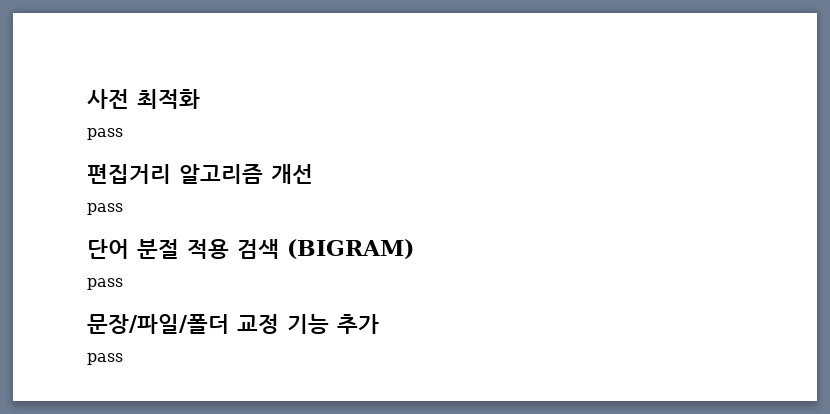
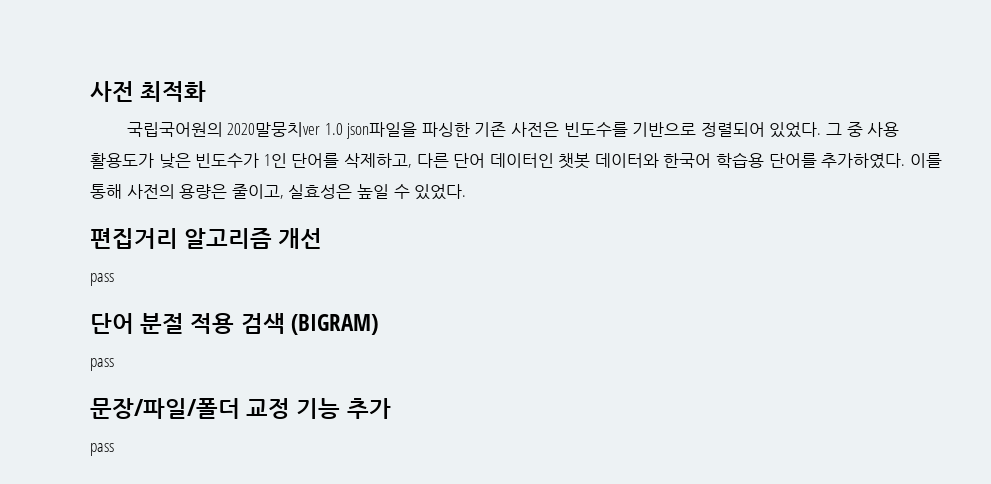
  사전 최적화
- pass
+ 국립국어원의 2020말뭉치ver 1.0 json파일을 파싱한 기존 사전은 빈도수를 기반으로 정렬되어 있었다. 그 중 사용 활용도가 낮은 빈도수가 1인 단어를 삭제하고, 다른 단어 데이터인 챗봇 데이터와 한국어 학습용 단어를 추가하였다. 이를 통해 사전의 용량은 줄이고, 실효성은 높일 수 있었다.

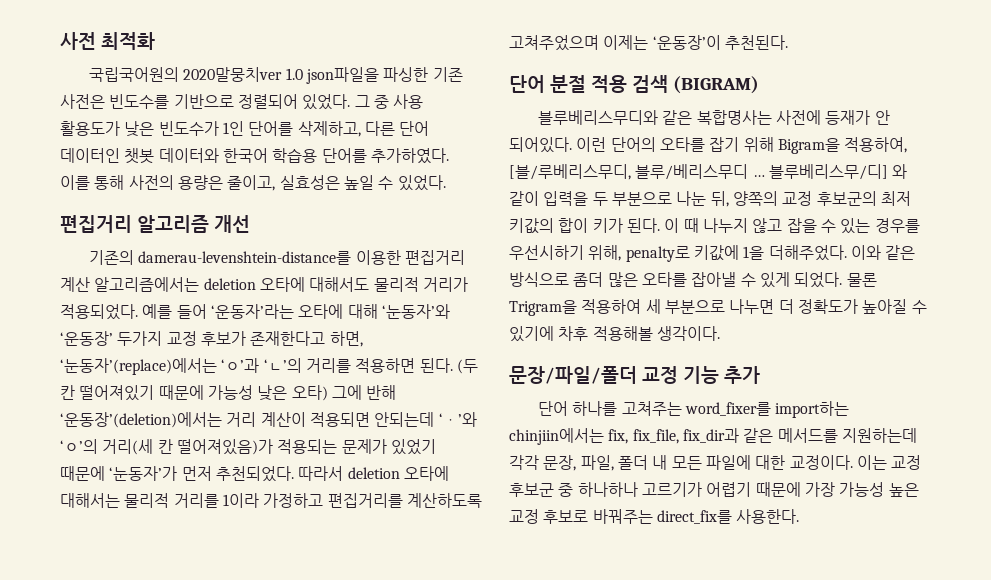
  편집거리 알고리즘 개선
- pass
+ 기존의 damerau-levenshtein-distance를 이용한 편집거리 계산 알고리즘에서는 deletion 오타에 대해서도 물리적 거리가 적용되었다. 예를 들어 ‘운동자’라는 오타에 대해 ‘눈동자’와 ‘운동장’ 두가지 교정 후보가 존재한다고 하면, ‘눈동자’(replace)에서는 ‘ㅇ’과 ‘ㄴ’의 거리를 적용하면 된다. (두 칸 떨어져있기 때문에 가능성 낮은 오타) 그에 반해 ‘운동장’(deletion)에서는 거리 계산이 적용되면 안되는데 ‘ㆍ’와 ‘ㅇ’의 거리(세 칸 떨어져있음)가 적용되는 문제가 있었기 때문에 ‘눈동자’가 먼저 추천되었다. 따라서 deletion 오타에 대해서는 물리적 거리를 1이라 가정하고 편집거리를 계산하도록 고쳐주었으며 이제는 ‘운동장’이 추천된다.
  단어 분절 적용 검색 (BIGRAM)
- pass
+ 블루베리스무디와 같은 복합명사는 사전에 등재가 안 되어있다. 이런 단어의 오타를 잡기 위해 Bigram을 적용하여, [블/루베리스무디, 블루/베리스무디 … 블루베리스무/디] 와 같이 입력을 두 부분으로 나눈 뒤, 양쪽의 교정 후보군의 최저 키값의 합이 키가 된다. 이 때 나누지 않고 잡을 수 있는 경우를 우선시하기 위해, penalty로 키값에 1을 더해주었다. 이와 같은 방식으로 좀더 많은 오타를 잡아낼 수 있게 되었다. 물론 Trigram을 적용하여 세 부분으로 나누면 더 정확도가 높아질 수 있기에 차후 적용해볼 생각이다.
  문장/파일/폴더 교정 기능 추가
- pass
+ 단어 하나를 고쳐주는 word_fixer를 import하는 chinjiin에서는 fix, fix_file, fix_dir과 같은 메서드를 지원하는데 각각 문장, 파일, 폴더 내 모든 파일에 대한 교정이다. 이는 교정 후보군 중 하나하나 고르기가 어렵기 때문에 가장 가능성 높은 교정 후보로 바꿔주는 direct_fix를 사용한다.

